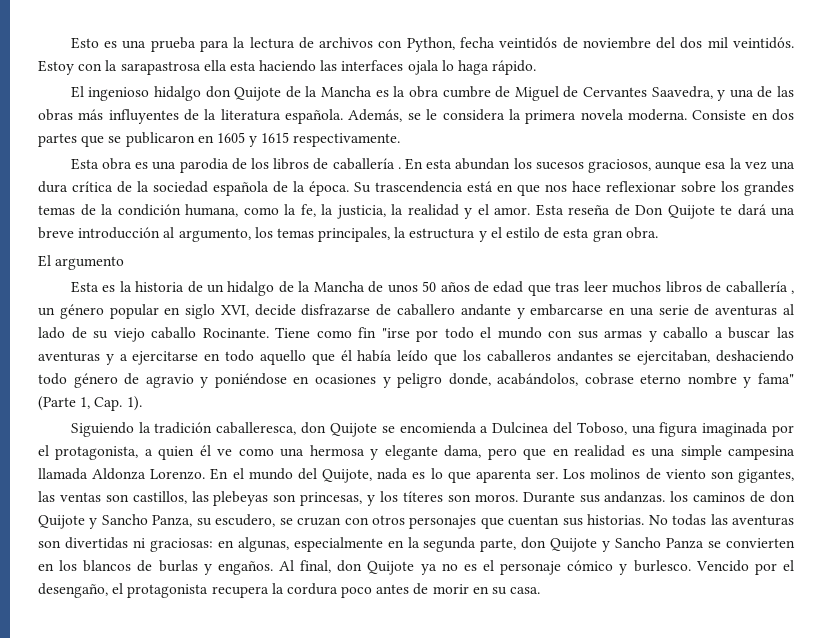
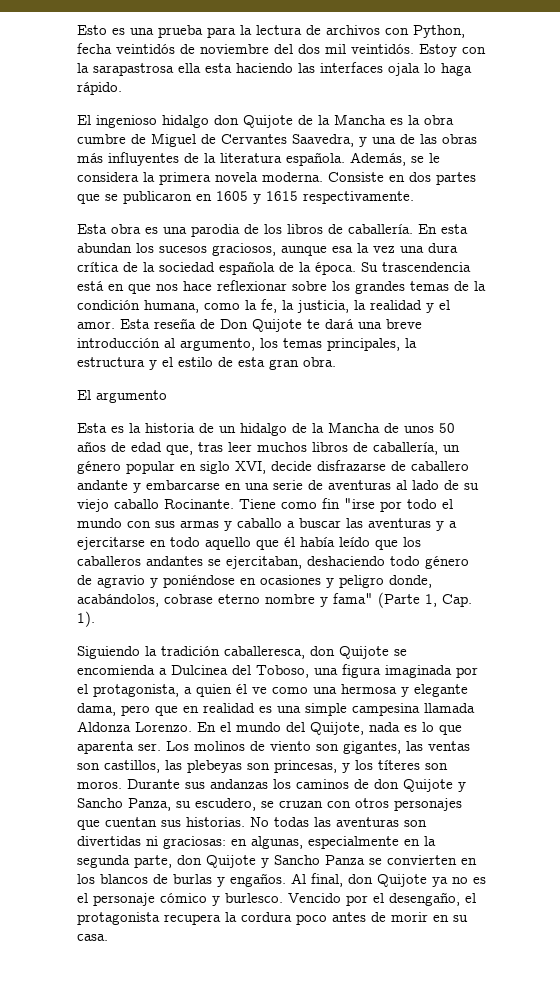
- Esta obra es una parodia de los libros de caballería .
+ Esta obra es una parodia de los libros de caballería.
- Esta es la historia de un hidalgo de la Mancha de unos 50 años de edad que tras leer muchos libros de caballería , un género popular en siglo XVI, decide disfrazarse de caballero andante y embarcarse en una serie de aventuras al lado de su viejo caballo Rocinante.
+ Esta es la historia de un hidalgo de la Mancha de unos 50 años de edad que, tras leer muchos libros de caballería, un género popular en siglo XVI, decide disfrazarse de caballero andante y embarcarse en una serie de aventuras al lado de su viejo caballo Rocinante.
- Durante sus andanzas. los caminos de don Quijote y Sancho Panza, su escudero, se cruzan con otros personajes que cuentan sus historias.
+ Durante sus andanzas los caminos de don Quijote y Sancho Panza, su escudero, se cruzan con otros personajes que cuentan sus historias.

